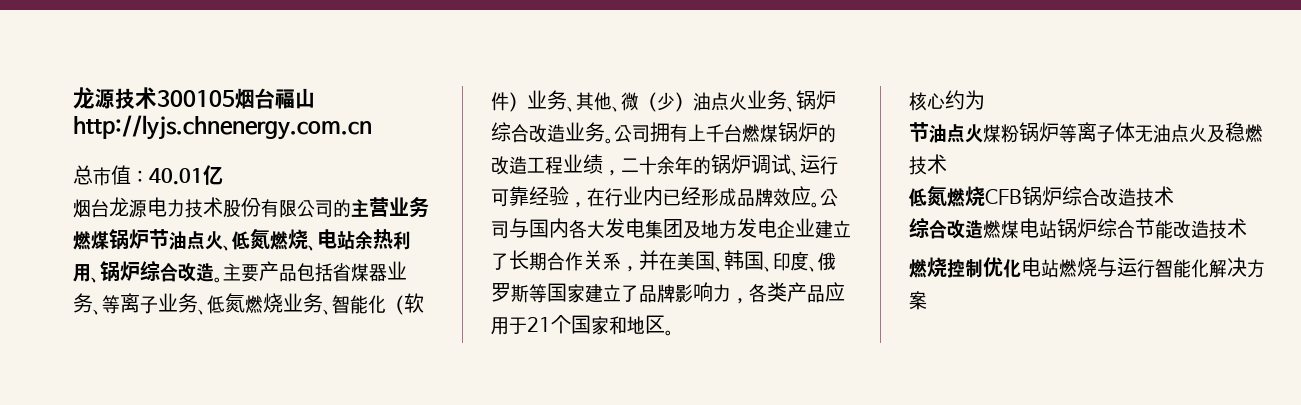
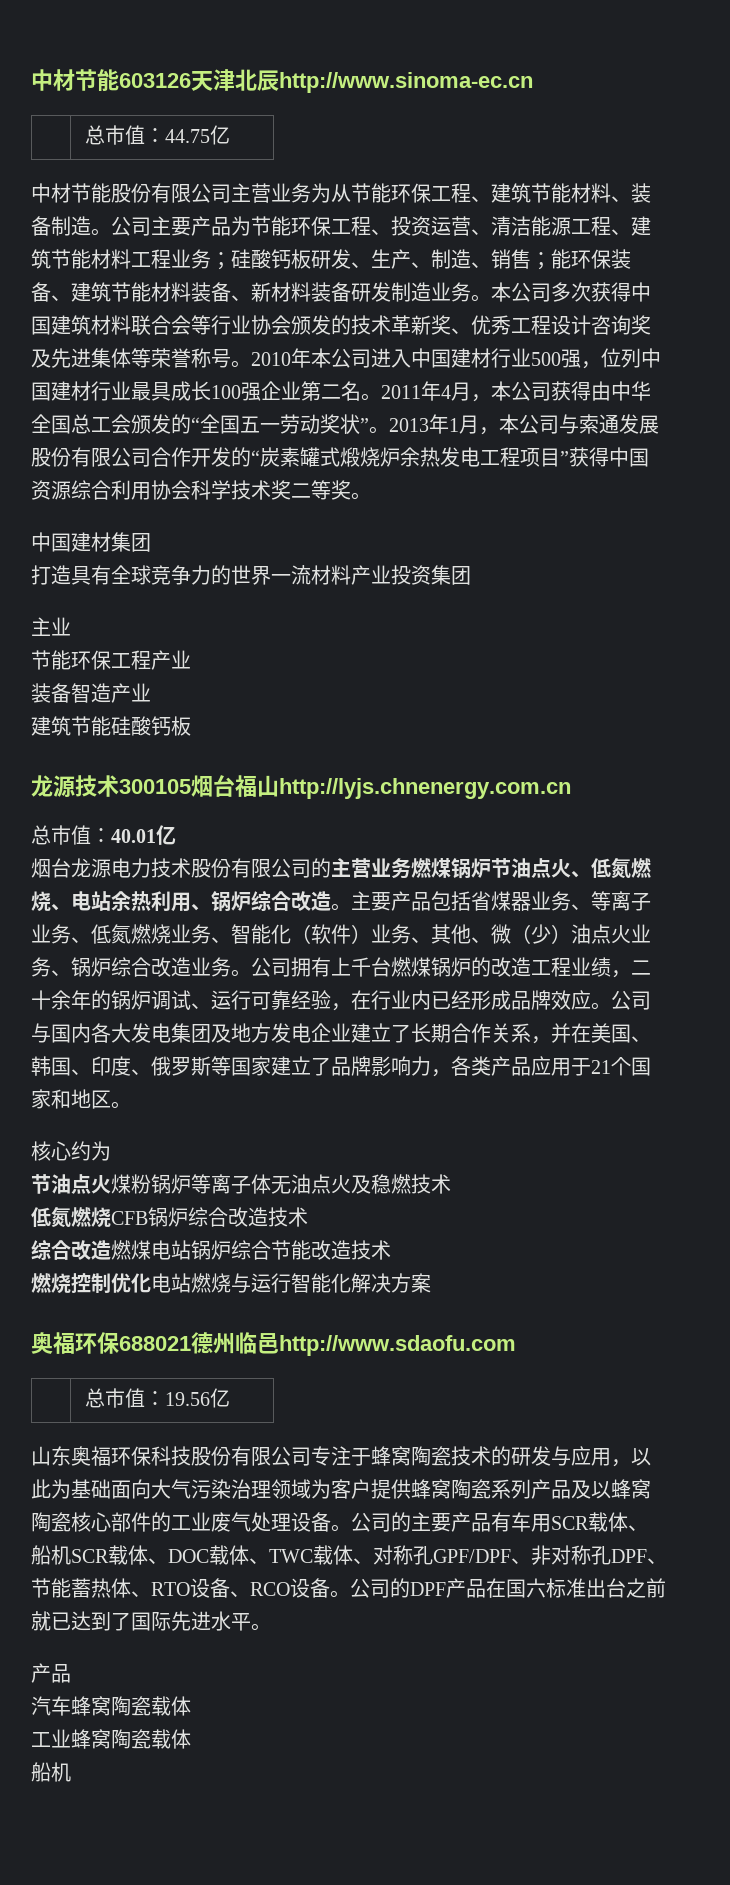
+ 中材节能603126天津北辰http://www.sinoma-ec.cn
+ | 总市值：44.75亿
+ 中材节能股份有限公司主营业务为从节能环保工程、建筑节能材料、装备制造。公司主要产品为节能环保工程、投资运营、清洁能源工程、建筑节能材料工程业务；硅酸钙板研发、生产、制造、销售；能环保装备、建筑节能材料装备、新材料装备研发制造业务。本公司多次获得中国建筑材料联合会等行业协会颁发的技术革新奖、优秀工程设计咨询奖及先进集体等荣誉称号。2010年本公司进入中国建材行业500强，位列中国建材行业最具成长100强企业第二名。2011年4月，本公司获得由中华全国总工会颁发的“全国五一劳动奖状”。2013年1月，本公司与索通发展股份有限公司合作开发的“炭素罐式煅烧炉余热发电工程项目”获得中国资源综合利用协会科学技术奖二等奖。
+ 中国建材集团
+ 打造具有全球竞争力的世界一流材料产业投资集团
+ 主业
+ 节能环保工程产业
+ 装备智造产业
+ 建筑节能硅酸钙板
+ 奥福环保688021德州临邑http://www.sdaofu.com
+ | 总市值：19.56亿
+ 山东奥福环保科技股份有限公司专注于蜂窝陶瓷技术的研发与应用，以此为基础面向大气污染治理领域为客户提供蜂窝陶瓷系列产品及以蜂窝陶瓷核心部件的工业废气处理设备。公司的主要产品有车用SCR载体、船机SCR载体、DOC载体、TWC载体、对称孔GPF/DPF、非对称孔DPF、节能蓄热体、RTO设备、RCO设备。公司的DPF产品在国六标准出台之前就已达到了国际先进水平。
+ 产品
+ 汽车蜂窝陶瓷载体
+ 工业蜂窝陶瓷载体
+ 船机

